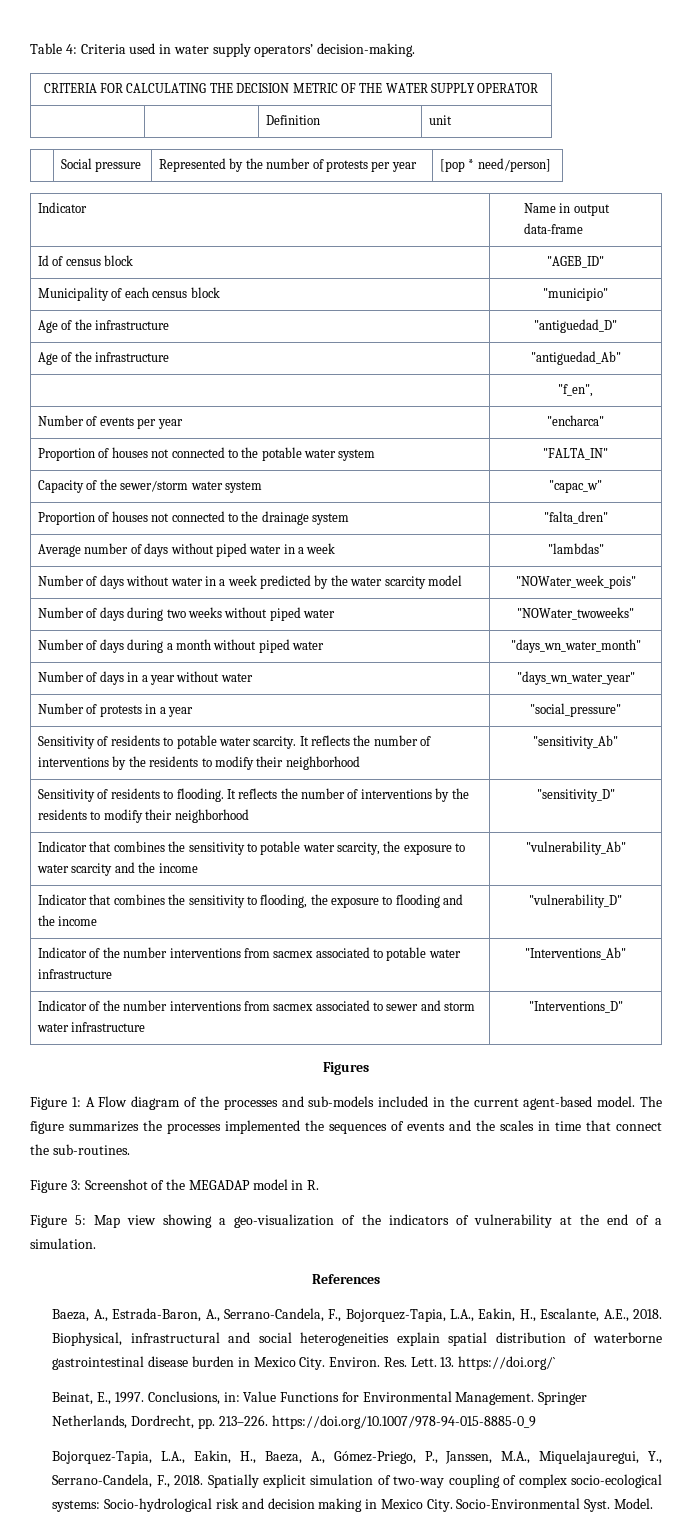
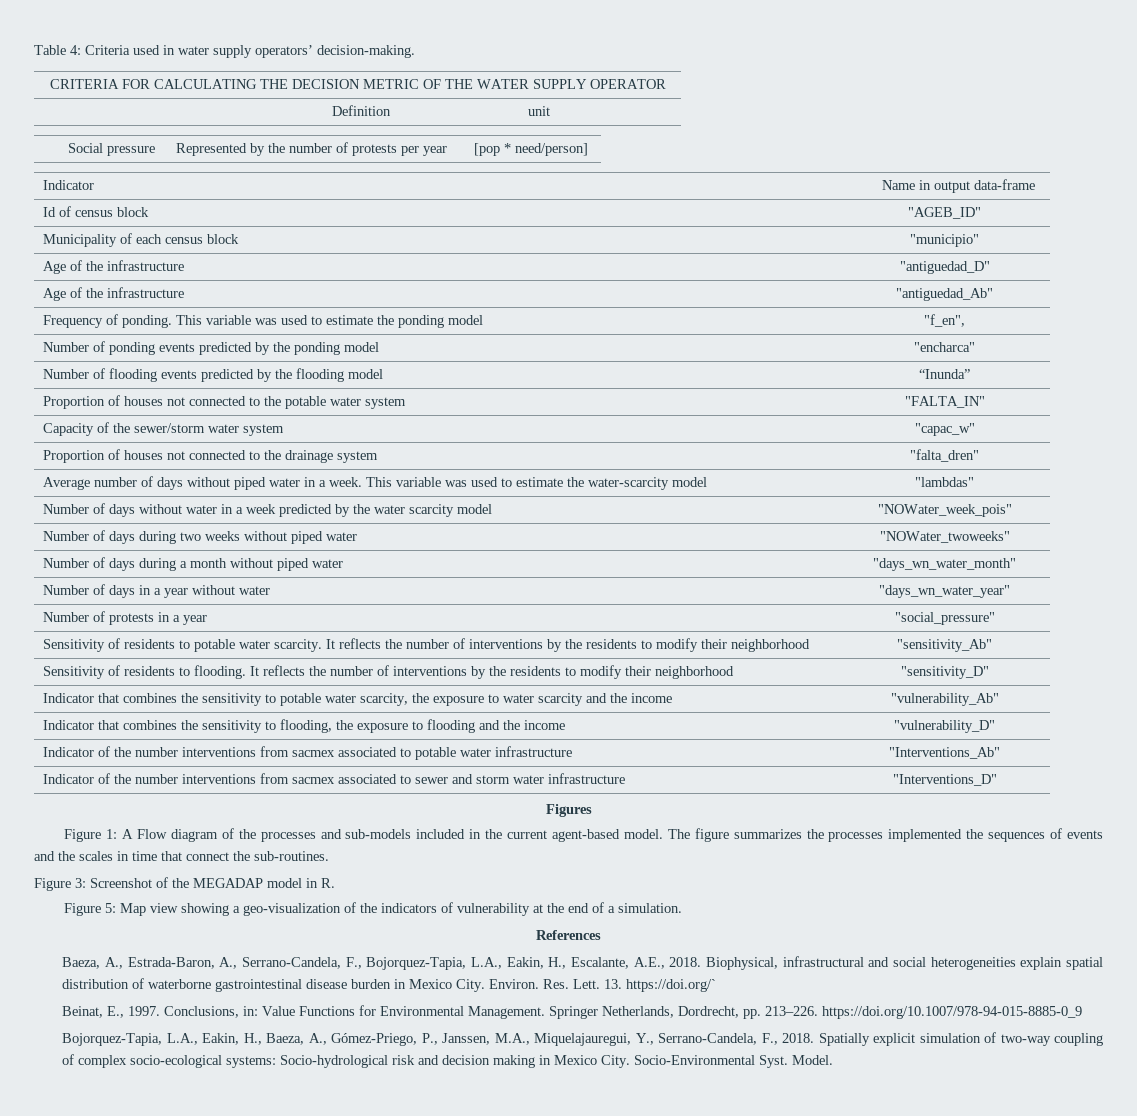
- | "f_en",
- Number of events per year | "encharca"
+ Frequency of ponding. This variable was used to estimate the ponding model | "f_en",
+ Number of ponding events predicted by the ponding model | "encharca"
+ Number of flooding events predicted by the flooding model | “Inunda”
- Average number of days without piped water in a week | "lambdas"
+ Average number of days without piped water in a week. This variable was used to estimate the water-scarcity model | "lambdas"

